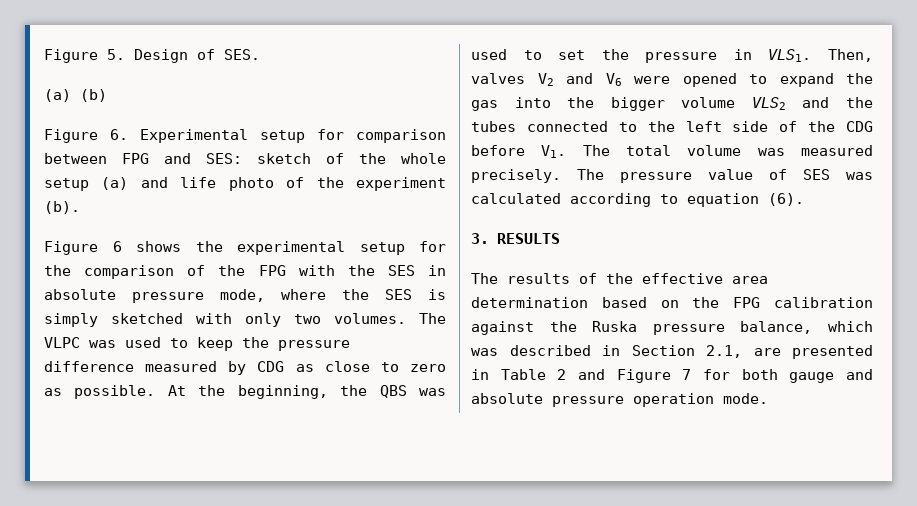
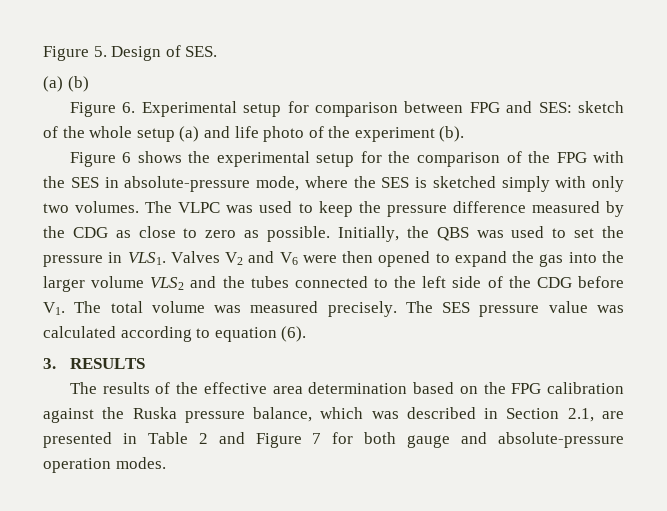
- Figure 6 shows the experimental setup for the comparison of the FPG with the SES in absolute pressure mode, where the SES is simply sketched with only two volumes.
+ Figure 6 shows the experimental setup for the comparison of the FPG with the SES in absolute-pressure mode, where the SES is sketched simply with only two volumes.
- The VLPC was used to keep the pressure difference measured by CDG as close to zero as possible.
+ The VLPC was used to keep the pressure difference measured by the CDG as close to zero as possible.
- At the beginning, the QBS was used to set the pressure in VLS1.
+ Initially, the QBS was used to set the pressure in VLS1.
- Then, valves V2 and V6 were opened to expand the gas into the bigger volume VLS2 and the tubes connected to the left side of the CDG before V1. The total volume was measured precisely.
+ Valves V2 and V6 were then opened to expand the gas into the larger volume VLS2 and the tubes connected to the left side of the CDG before V1. The total volume was measured precisely.
- The pressure value of SES was calculated according to equation (6).
+ The SES pressure value was calculated according to equation (6).
- The results of the effective area determination based on the FPG calibration against the Ruska pressure balance, which was described in Section 2.1, are presented in Table 2 and Figure 7 for both gauge and absolute pressure operation mode.
+ The results of the effective area determination based on the FPG calibration against the Ruska pressure balance, which was described in Section 2.1, are presented in Table 2 and Figure 7 for both gauge and absolute-pressure operation modes.

